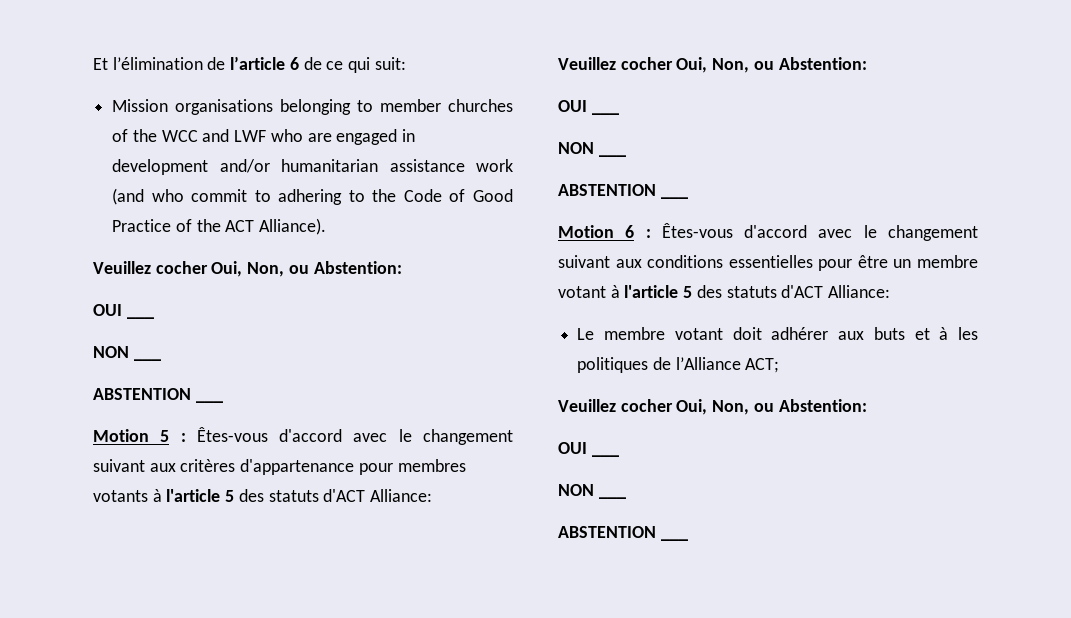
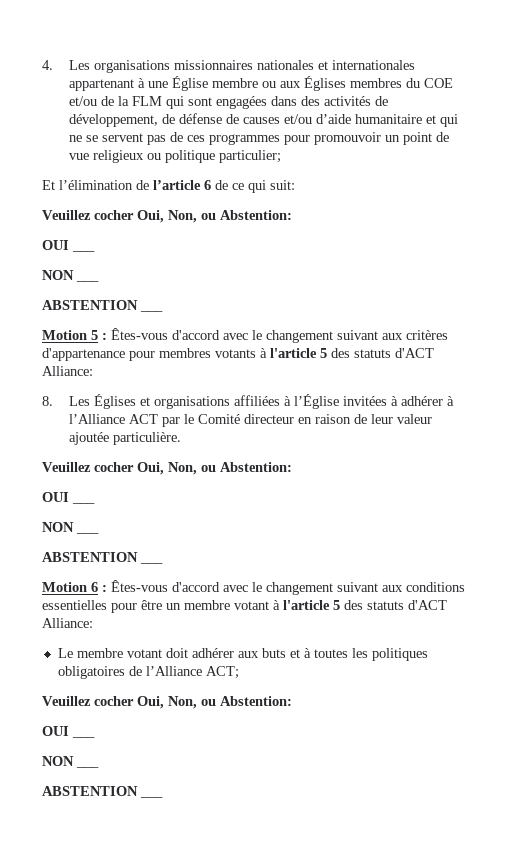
+ 4. Les organisations missionnaires nationales et internationales appartenant à une Église membre ou aux Églises membres du COE et/ou de la FLM qui sont engagées dans des activités de développement, de défense de causes et/ou d’aide humanitaire et qui ne se servent pas de ces programmes pour promouvoir un point de vue religieux ou politique particulier;
- Mission organisations belonging to member churches of the WCC and LWF who are engaged in development and/or humanitarian assistance work (and who commit to adhering to the Code of Good Practice of the ACT Alliance).
+ 8. Les Églises et organisations affiliées à l’Église invitées à adhérer à l’Alliance ACT par le Comité directeur en raison de leur valeur ajoutée particulière.
- Le membre votant doit adhérer aux buts et à les politiques de l’Alliance ACT;
+ Le membre votant doit adhérer aux buts et à toutes les politiques obligatoires de l’Alliance ACT;

